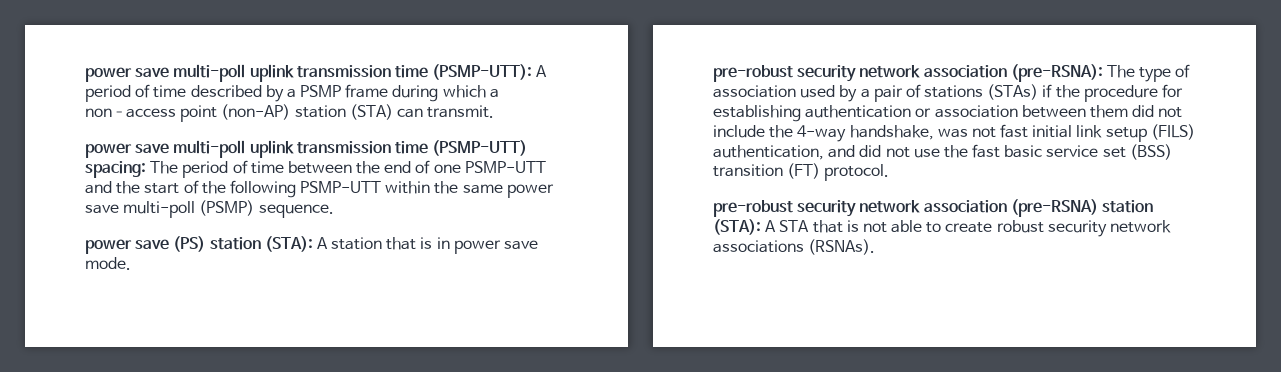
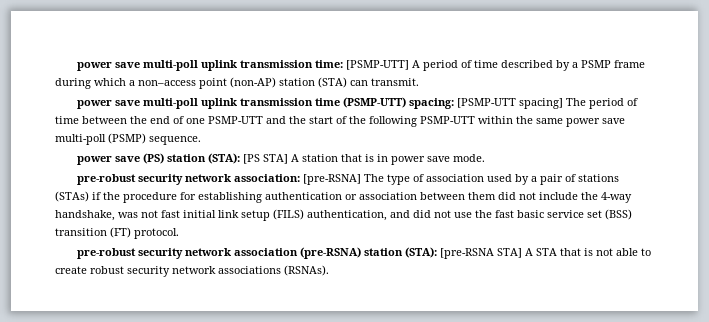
- power save multi-poll uplink transmission time (PSMP-UTT): A period of time described by a PSMP frame during which a non–access point (non-AP) station (STA) can transmit.
+ power save multi-poll uplink transmission time: [PSMP-UTT] A period of time described by a PSMP frame during which a non–access point (non-AP) station (STA) can transmit.
- power save multi-poll uplink transmission time (PSMP-UTT) spacing: The period of time between the end of one PSMP-UTT and the start of the following PSMP-UTT within the same power save multi-poll (PSMP) sequence.
+ power save multi-poll uplink transmission time (PSMP-UTT) spacing: [PSMP-UTT spacing] The period of time between the end of one PSMP-UTT and the start of the following PSMP-UTT within the same power save multi-poll (PSMP) sequence.
- power save (PS) station (STA): A station that is in power save mode.
+ power save (PS) station (STA): [PS STA] A station that is in power save mode.
- pre-robust security network association (pre-RSNA): The type of association used by a pair of stations (STAs) if the procedure for establishing authentication or association between them did not include the 4-way handshake, was not fast initial link setup (FILS) authentication, and did not use the fast basic service set (BSS) transition (FT) protocol.
+ pre-robust security network association: [pre-RSNA] The type of association used by a pair of stations (STAs) if the procedure for establishing authentication or association between them did not include the 4-way handshake, was not fast initial link setup (FILS) authentication, and did not use the fast basic service set (BSS) transition (FT) protocol.
- pre-robust security network association (pre-RSNA) station (STA): A STA that is not able to create robust security network associations (RSNAs).
+ pre-robust security network association (pre-RSNA) station (STA): [pre-RSNA STA] A STA that is not able to create robust security network associations (RSNAs).

